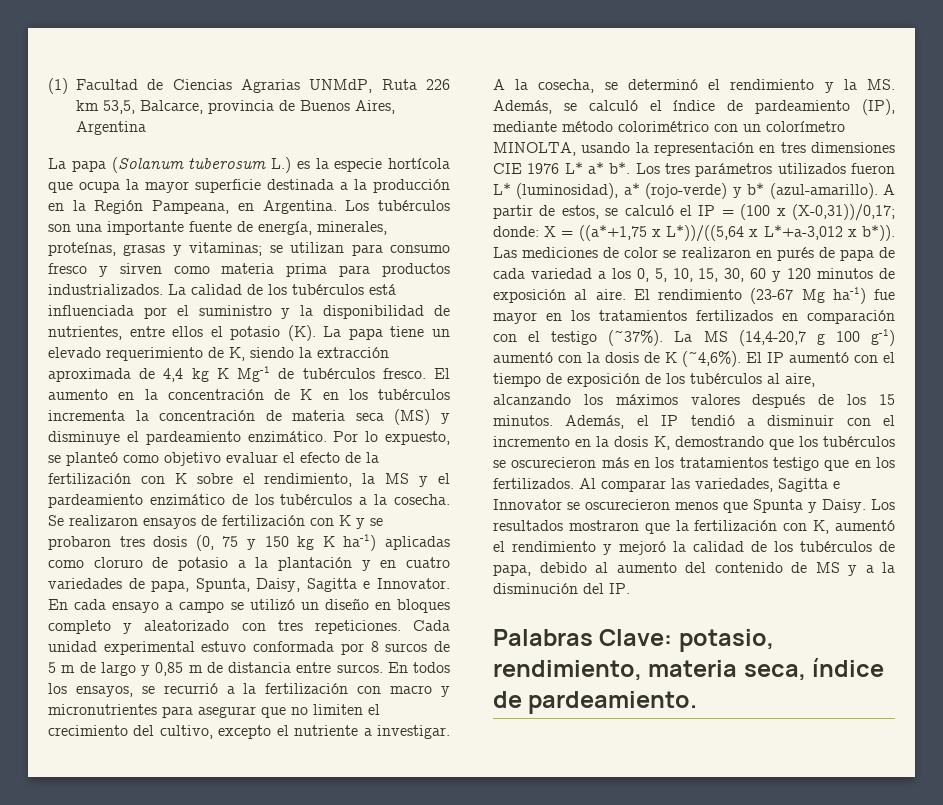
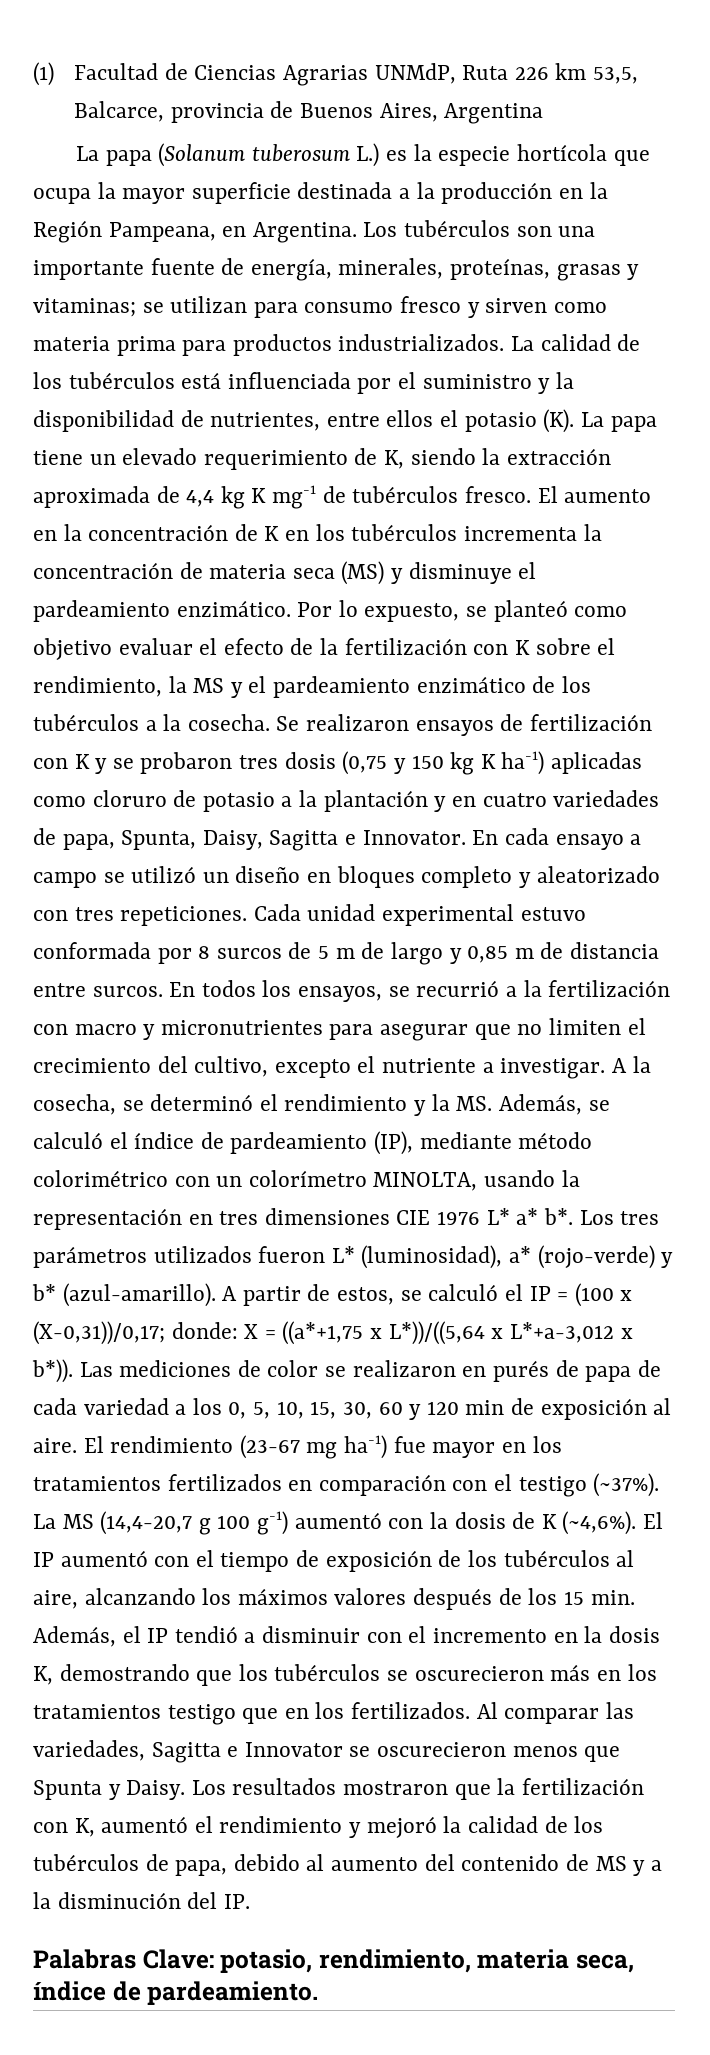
- La calidad de los tubérculos está influenciada por el suministro y la disponibilidad de nutrientes, entre ellos el potasio (K). La papa tiene un elevado requerimiento de K, siendo la extracción aproximada de 4,4 kg K Mg-1 de tubérculos fresco.
+ La calidad de los tubérculos está influenciada por el suministro y la disponibilidad de nutrientes, entre ellos el potasio (K). La papa tiene un elevado requerimiento de K, siendo la extracción aproximada de 4,4 kg K mg-1 de tubérculos fresco.
- Se realizaron ensayos de fertilización con K y se probaron tres dosis (0, 75 y 150 kg K ha-1) aplicadas como cloruro de potasio a la plantación y en cuatro variedades de papa, Spunta, Daisy, Sagitta e Innovator.
+ Se realizaron ensayos de fertilización con K y se probaron tres dosis (0,75 y 150 kg K ha-1) aplicadas como cloruro de potasio a la plantación y en cuatro variedades de papa, Spunta, Daisy, Sagitta e Innovator.
- Las mediciones de color se realizaron en purés de papa de cada variedad a los 0, 5, 10, 15, 30, 60 y 120 minutos de exposición al aire.
+ Las mediciones de color se realizaron en purés de papa de cada variedad a los 0, 5, 10, 15, 30, 60 y 120 min de exposición al aire.
- El rendimiento (23-67 Mg ha-1) fue mayor en los tratamientos fertilizados en comparación con el testigo (~37%).
+ El rendimiento (23-67 mg ha-1) fue mayor en los tratamientos fertilizados en comparación con el testigo (~37%).
- El IP aumentó con el tiempo de exposición de los tubérculos al aire, alcanzando los máximos valores después de los 15 minutos. Además, el IP tendió a disminuir con el incremento en la dosis K, demostrando que los tubérculos se oscurecieron más en los tratamientos testigo que en los fertilizados.
+ El IP aumentó con el tiempo de exposición de los tubérculos al aire, alcanzando los máximos valores después de los 15 min. Además, el IP tendió a disminuir con el incremento en la dosis K, demostrando que los tubérculos se oscurecieron más en los tratamientos testigo que en los fertilizados.

